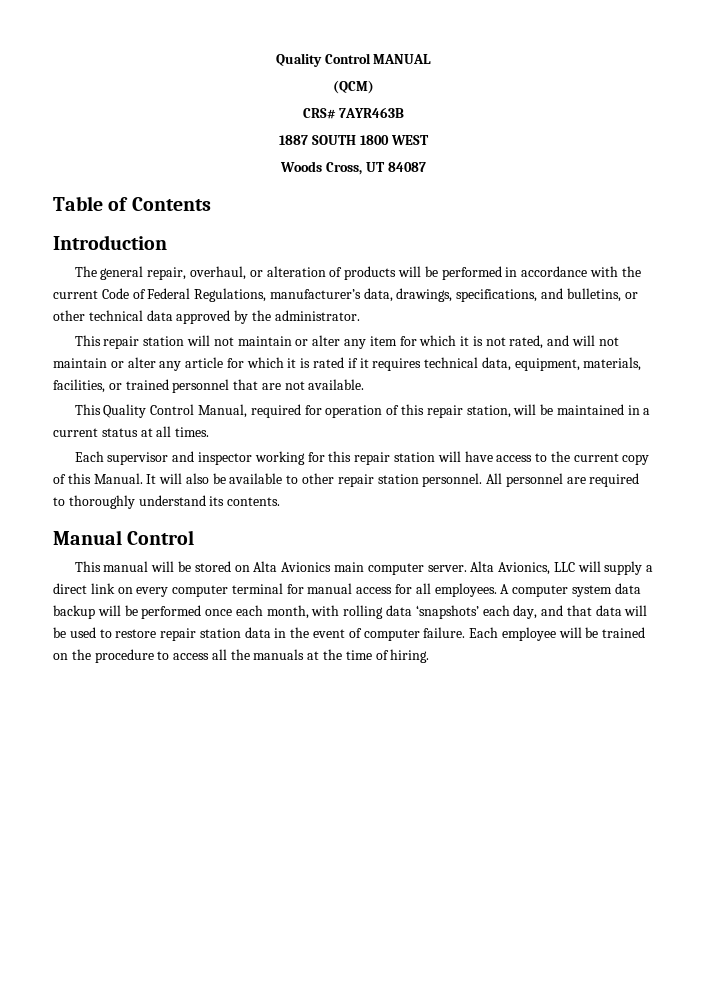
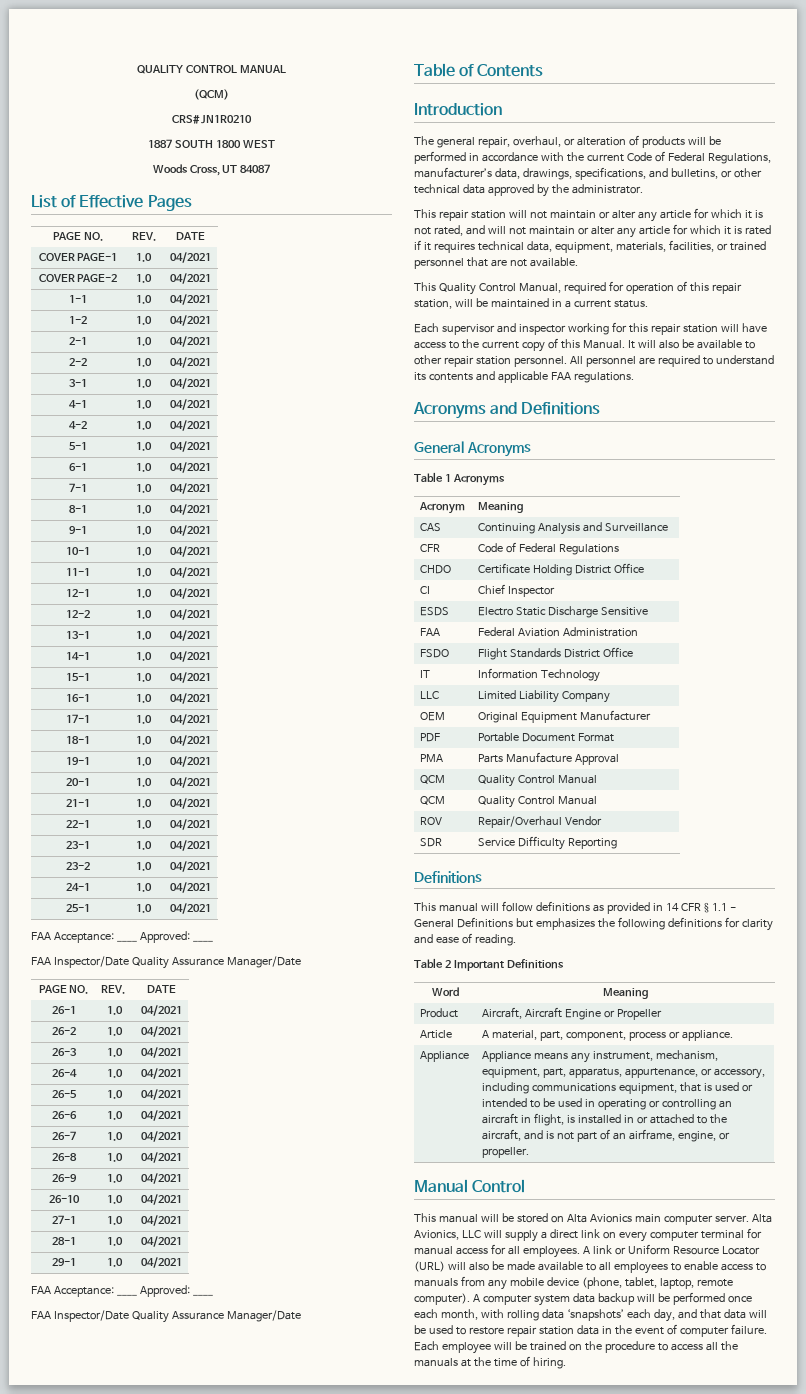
- Quality Control MANUAL
+ QUALITY CONTROL MANUAL
- CRS# 7AYR463B
+ CRS# JN1R0210
+ List of Effective Pages
+ PAGE NO. | REV. | DATE
+ COVER PAGE-1 | 1.0 | 04/2021
+ COVER PAGE-2 | 1.0 | 04/2021
+ 1-1 | 1.0 | 04/2021
+ 1-2 | 1.0 | 04/2021
+ 2-1 | 1.0 | 04/2021
+ 2-2 | 1.0 | 04/2021
+ 3-1 | 1.0 | 04/2021
+ 4-1 | 1.0 | 04/2021
+ 4-2 | 1.0 | 04/2021
+ 5-1 | 1.0 | 04/2021
+ 6-1 | 1.0 | 04/2021
+ 7-1 | 1.0 | 04/2021
+ 8-1 | 1.0 | 04/2021
+ 9-1 | 1.0 | 04/2021
+ 10-1 | 1.0 | 04/2021
+ 11-1 | 1.0 | 04/2021
+ 12-1 | 1.0 | 04/2021
+ 12-2 | 1.0 | 04/2021
+ 13-1 | 1.0 | 04/2021
+ 14-1 | 1.0 | 04/2021
+ 15-1 | 1.0 | 04/2021
+ 16-1 | 1.0 | 04/2021
+ 17-1 | 1.0 | 04/2021
+ 18-1 | 1.0 | 04/2021
+ 19-1 | 1.0 | 04/2021
+ 20-1 | 1.0 | 04/2021
+ 21-1 | 1.0 | 04/2021
+ 22-1 | 1.0 | 04/2021
+ 23-1 | 1.0 | 04/2021
+ 23-2 | 1.0 | 04/2021
+ 24-1 | 1.0 | 04/2021
+ 25-1 | 1.0 | 04/2021
+ FAA Acceptance: ____ Approved: ____
+ FAA Inspector/Date Quality Assurance Manager/Date
+ PAGE NO. | REV. | DATE
+ 26-1 | 1.0 | 04/2021
+ 26-2 | 1.0 | 04/2021
+ 26-3 | 1.0 | 04/2021
+ 26-4 | 1.0 | 04/2021
+ 26-5 | 1.0 | 04/2021
+ 26-6 | 1.0 | 04/2021
+ 26-7 | 1.0 | 04/2021
+ 26-8 | 1.0 | 04/2021
+ 26-9 | 1.0 | 04/2021
+ 26-10 | 1.0 | 04/2021
+ 27-1 | 1.0 | 04/2021
+ 28-1 | 1.0 | 04/2021
+ 29-1 | 1.0 | 04/2021
+ FAA Acceptance: ____ Approved: ____
+ FAA Inspector/Date Quality Assurance Manager/Date
- This repair station will not maintain or alter any item for which it is not rated, and will not maintain or alter any article for which it is rated if it requires technical data, equipment, materials, facilities, or trained personnel that are not available.
+ This repair station will not maintain or alter any article for which it is not rated, and will not maintain or alter any article for which it is rated if it requires technical data, equipment, materials, facilities, or trained personnel that are not available.
- This Quality Control Manual, required for operation of this repair station, will be maintained in a current status at all times.
+ This Quality Control Manual, required for operation of this repair station, will be maintained in a current status.
- All personnel are required to thoroughly understand its contents.
+ All personnel are required to understand its contents and applicable FAA regulations.
+ Acronyms and Definitions
+ General Acronyms
+ Table 1 Acronyms
+ Acronym | Meaning
+ CAS | Continuing Analysis and Surveillance
+ CFR | Code of Federal Regulations
+ CHDO | Certificate Holding District Office
+ CI | Chief Inspector
+ ESDS | Electro Static Discharge Sensitive
+ FAA | Federal Aviation Administration
+ FSDO | Flight Standards District Office
+ IT | Information Technology
+ LLC | Limited Liability Company
+ OEM | Original Equipment Manufacturer
+ PDF | Portable Document Format
+ PMA | Parts Manufacture Approval
+ QCM | Quality Control Manual
+ QCM | Quality Control Manual
+ ROV | Repair/Overhaul Vendor
+ SDR | Service Difficulty Reporting
+ Definitions
+ This manual will follow definitions as provided in 14 CFR § 1.1 - General Definitions but emphasizes the following definitions for clarity and ease of reading.
+ Table 2 Important Definitions
+ Word | Meaning
+ Product | Aircraft, Aircraft Engine or Propeller
+ Article | A material, part, component, process or appliance.
+ Appliance | Appliance means any instrument, mechanism, equipment, part, apparatus, appurtenance, or accessory, including communications equipment, that is used or intended to be used in operating or controlling an aircraft in flight, is installed in or attached to the aircraft, and is not part of an airframe, engine, or propeller.
- A computer system data backup will be performed once each month, with rolling data ‘snapshots’ each day, and that data will be used to restore repair station data in the event of computer failure.
+ A link or Uniform Resource Locator (URL) will also be made available to all employees to enable access to manuals from any mobile device (phone, tablet, laptop, remote computer). A computer system data backup will be performed once each month, with rolling data ‘snapshots’ each day, and that data will be used to restore repair station data in the event of computer failure.

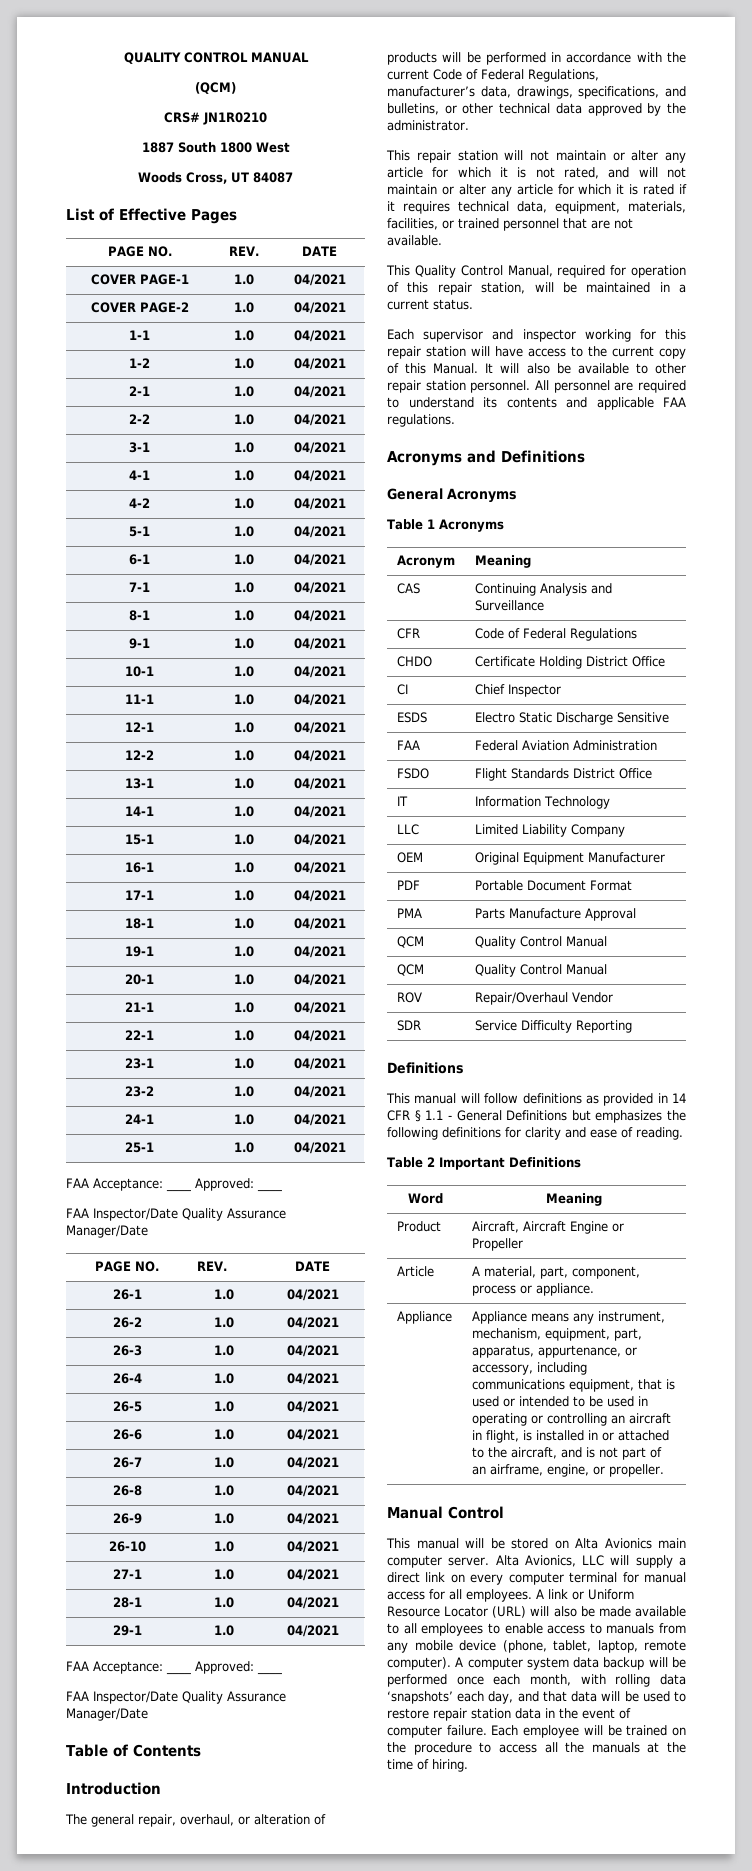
- 1887 SOUTH 1800 WEST
+ 1887 South 1800 West

